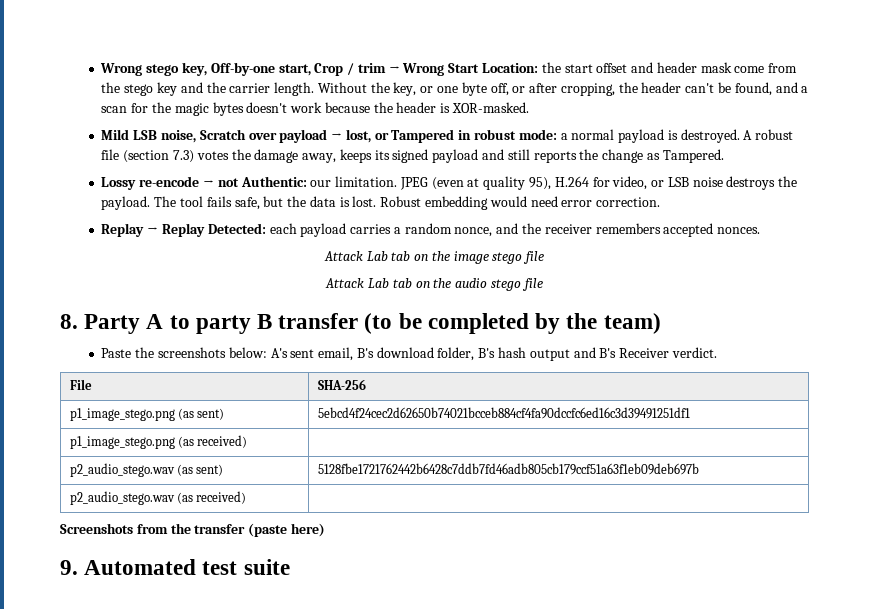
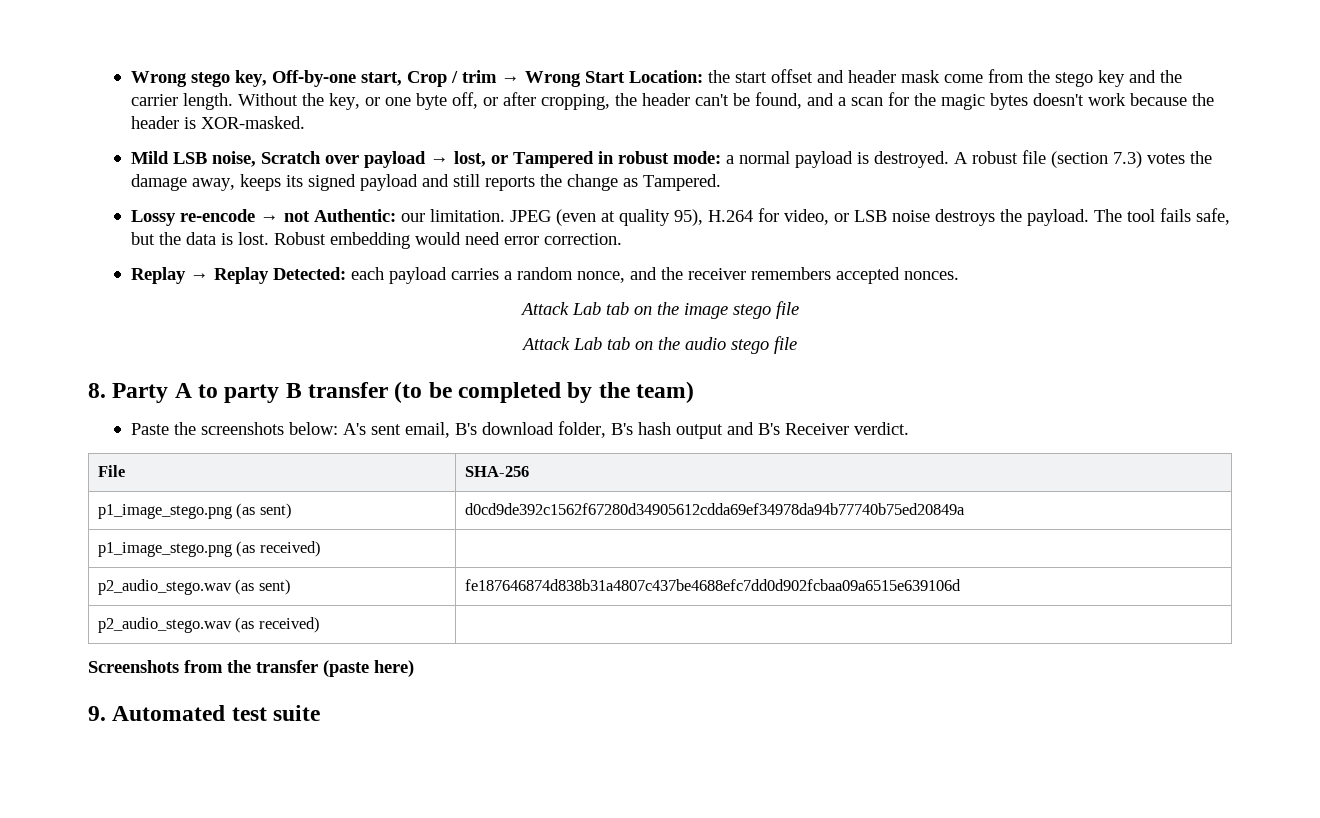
- p1_image_stego.png (as sent) | 5ebcd4f24cec2d62650b74021bcceb884cf4fa90dccfc6ed16c3d39491251df1
+ p1_image_stego.png (as sent) | d0cd9de392c1562f67280d34905612cdda69ef34978da94b77740b75ed20849a
- p2_audio_stego.wav (as sent) | 5128fbe1721762442b6428c7ddb7fd46adb805cb179ccf51a63f1eb09deb697b
+ p2_audio_stego.wav (as sent) | fe187646874d838b31a4807c437be4688efc7dd0d902fcbaa09a6515e639106d

